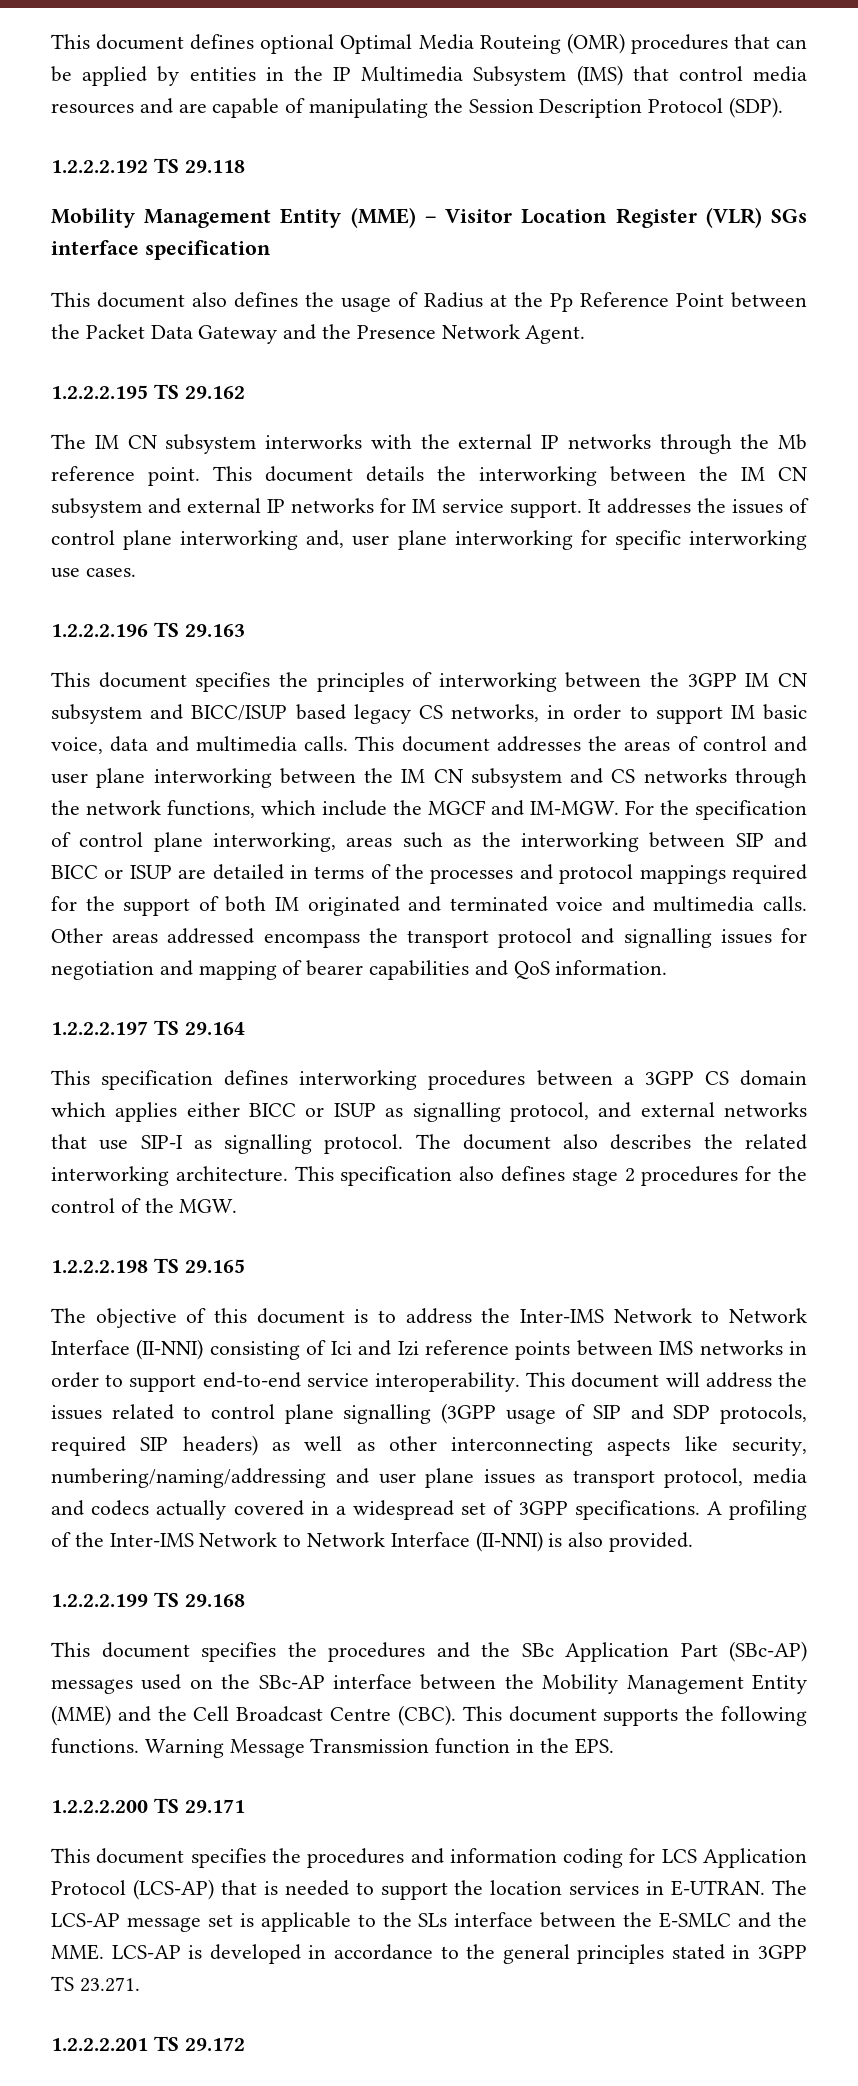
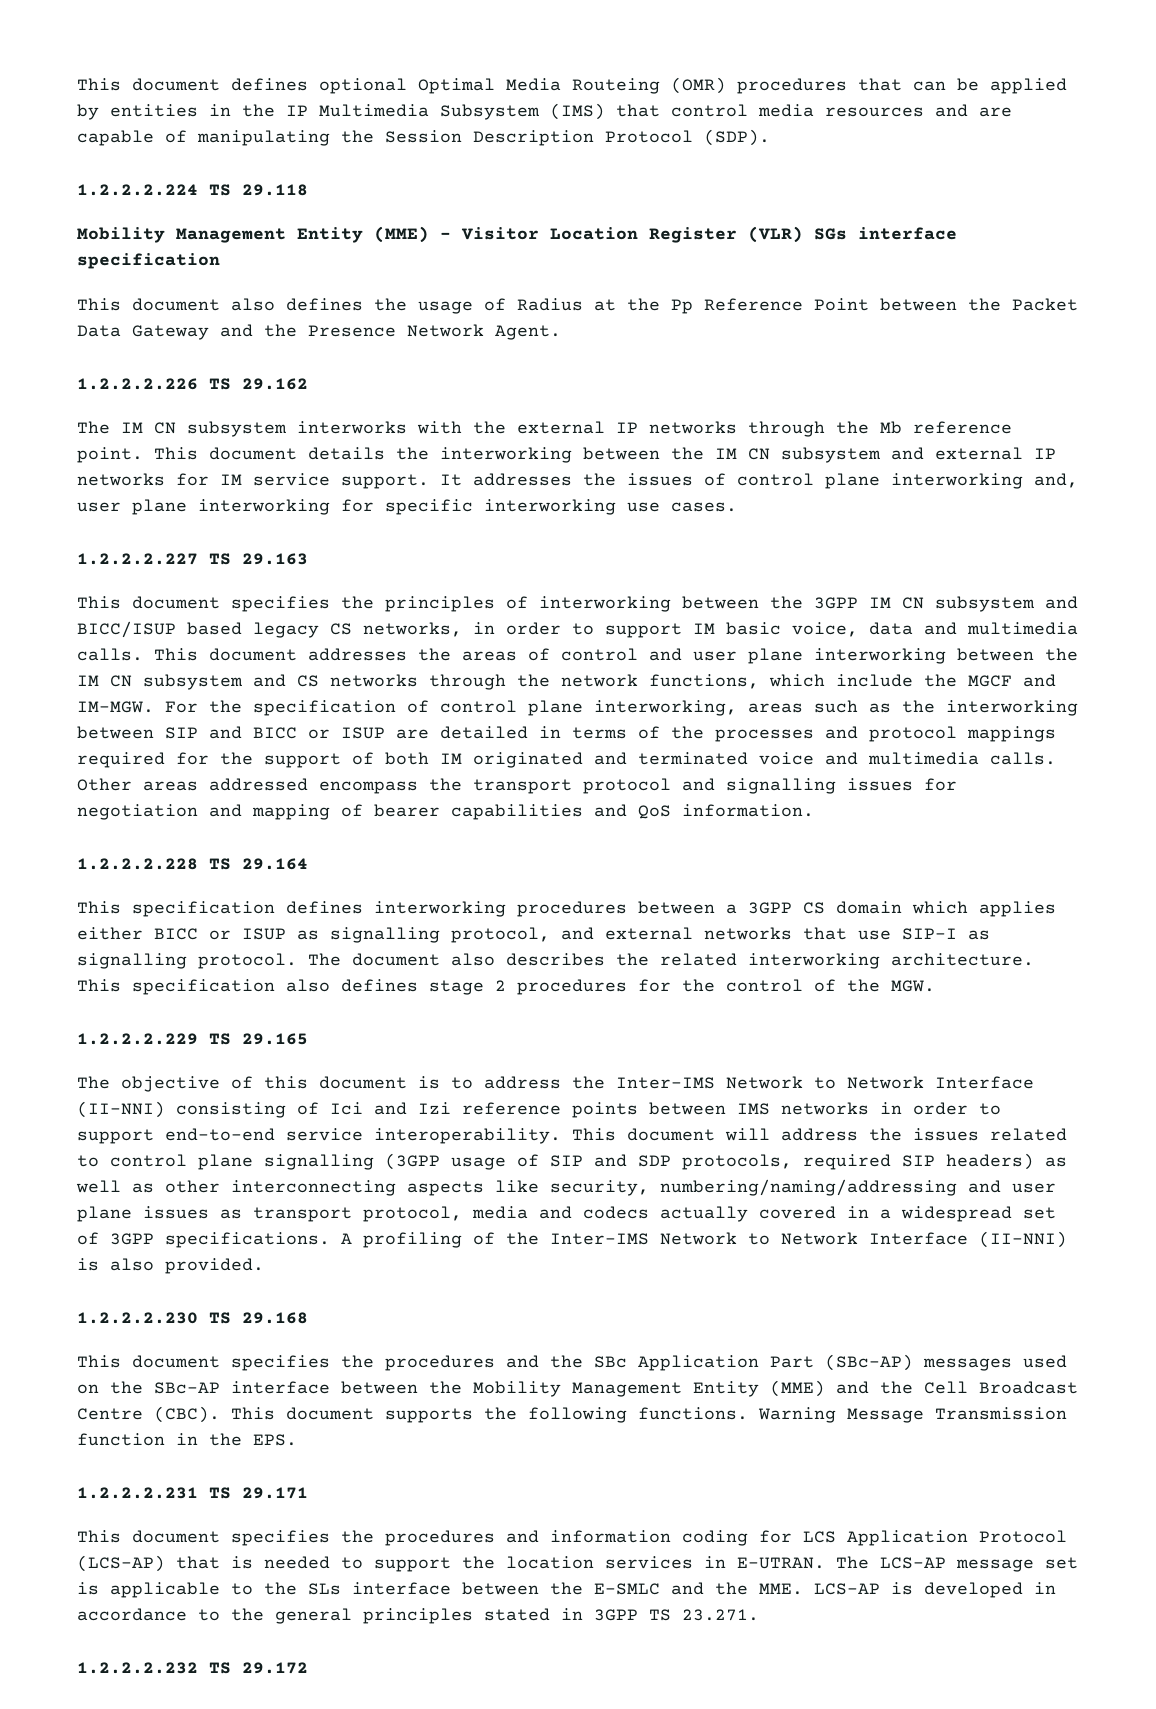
- 1.2.2.2.192 TS 29.118
+ 1.2.2.2.224 TS 29.118
- 1.2.2.2.195 TS 29.162
+ 1.2.2.2.226 TS 29.162
- 1.2.2.2.196 TS 29.163
+ 1.2.2.2.227 TS 29.163
- 1.2.2.2.197 TS 29.164
+ 1.2.2.2.228 TS 29.164
- 1.2.2.2.198 TS 29.165
+ 1.2.2.2.229 TS 29.165
- 1.2.2.2.199 TS 29.168
+ 1.2.2.2.230 TS 29.168
- 1.2.2.2.200 TS 29.171
+ 1.2.2.2.231 TS 29.171
- 1.2.2.2.201 TS 29.172
+ 1.2.2.2.232 TS 29.172

